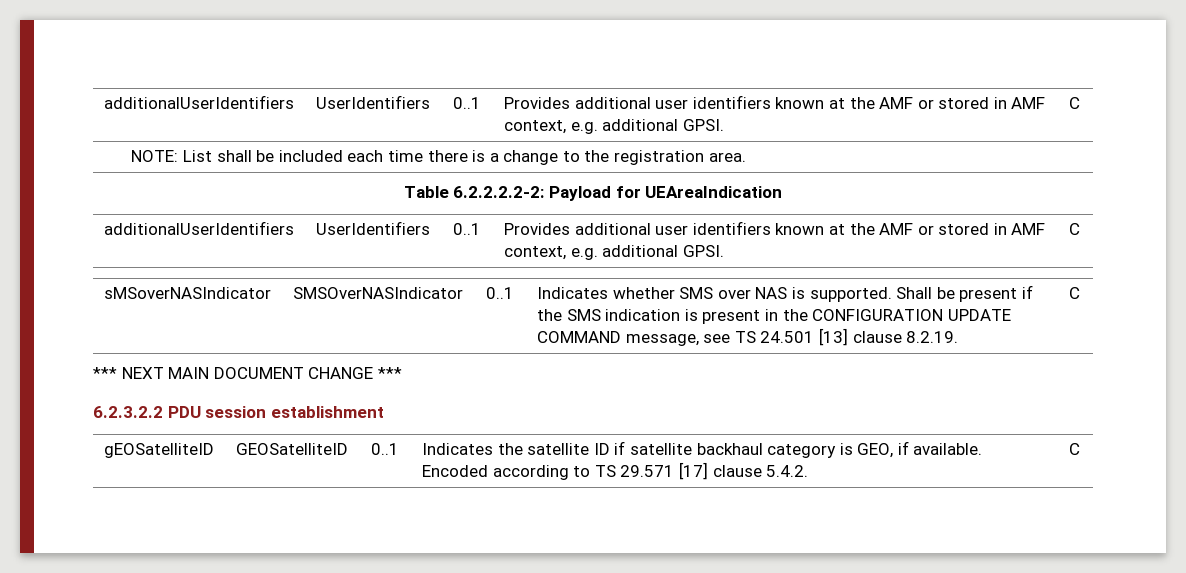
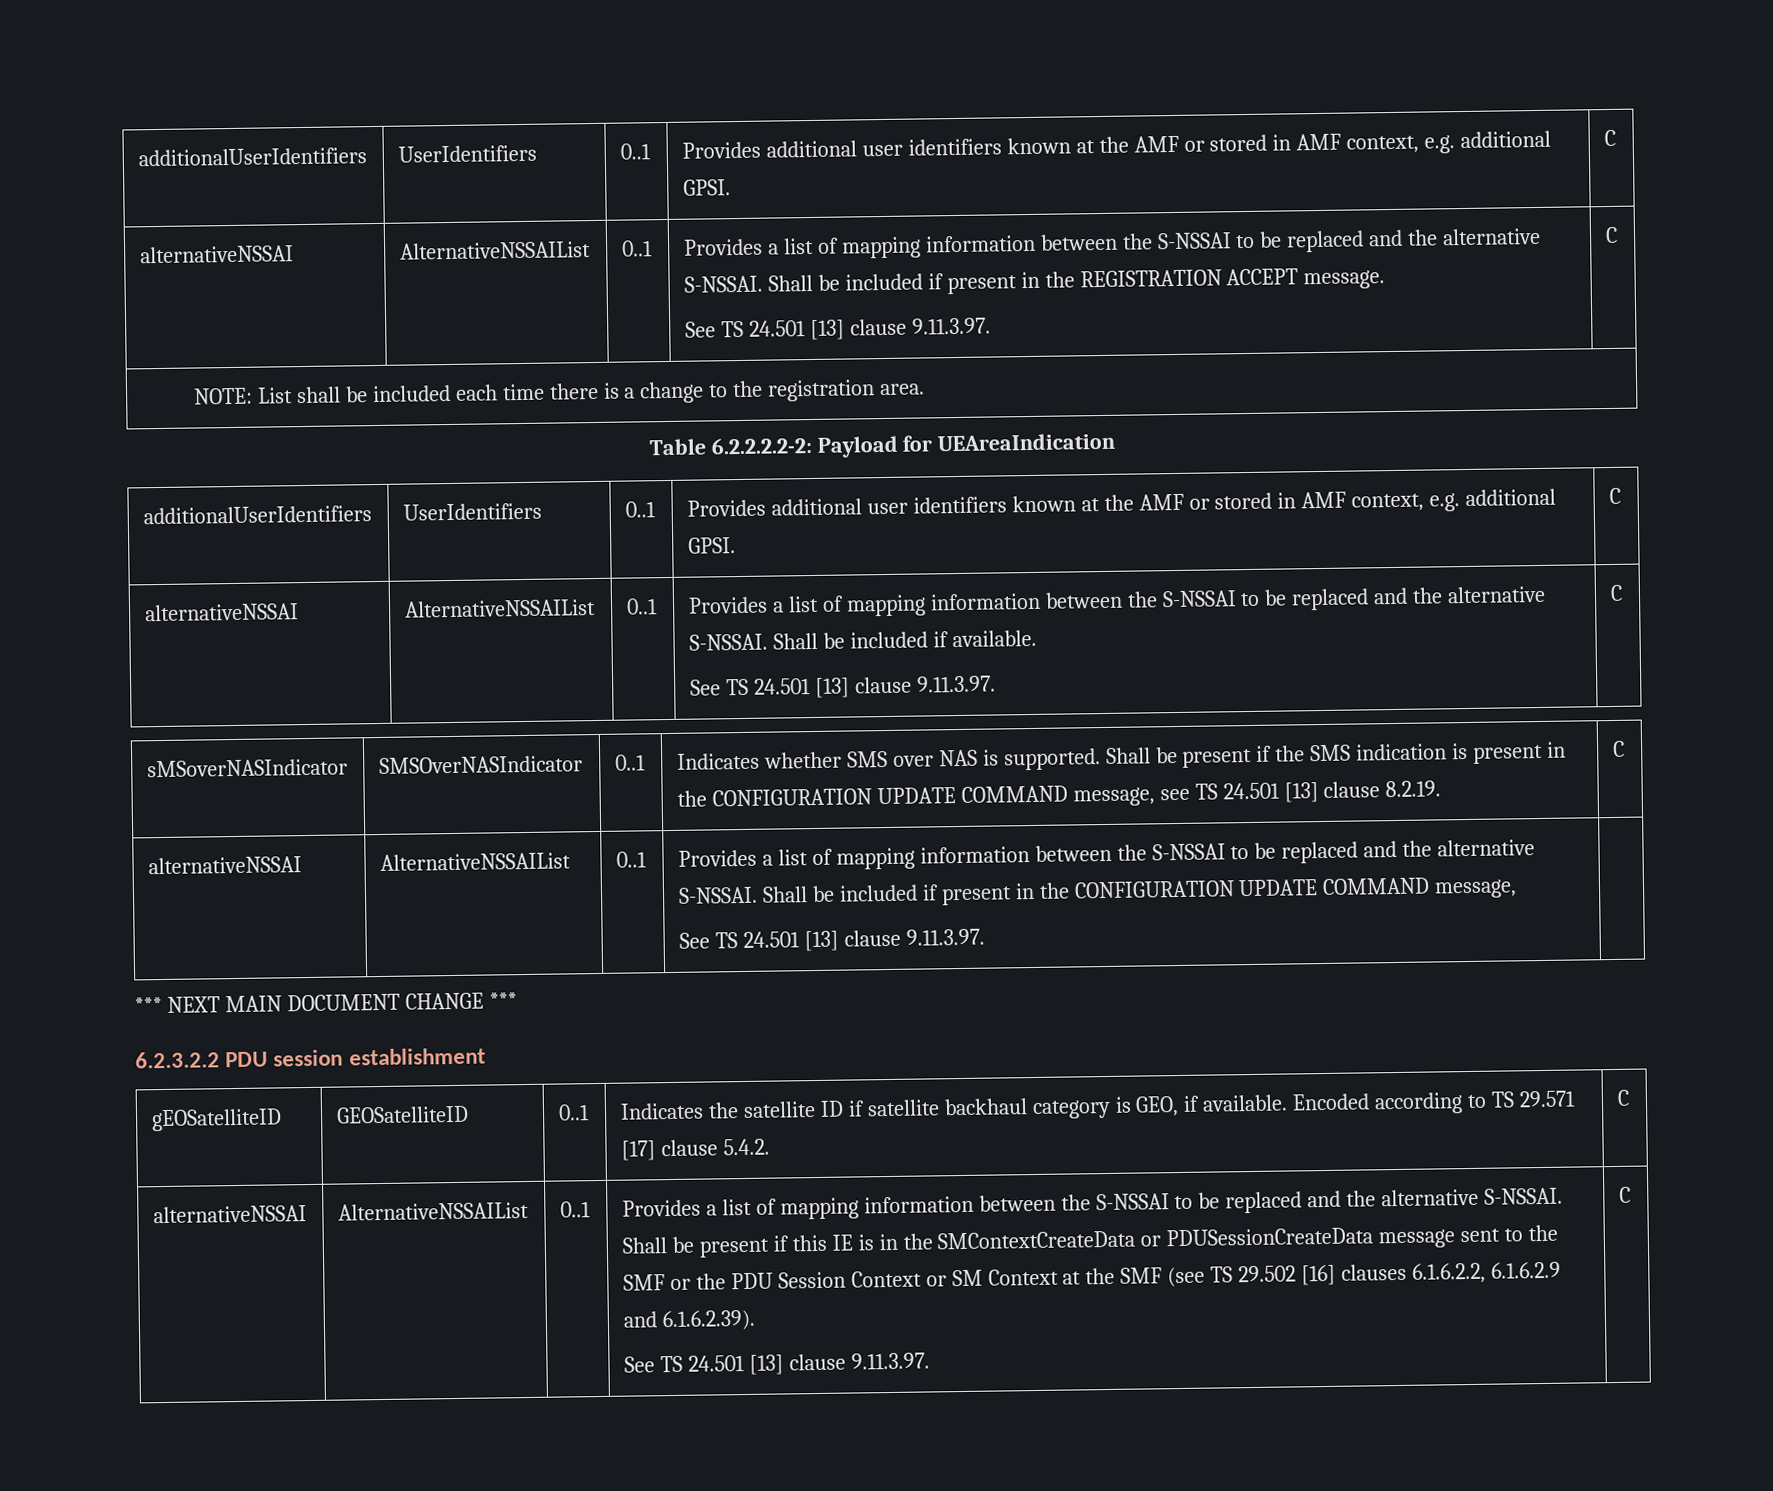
+ alternativeNSSAI | AlternativeNSSAIList | 0..1 | Provides a list of mapping information between the S-NSSAI to be replaced and the alternative S-NSSAI. Shall be included if present in the REGISTRATION ACCEPT message.
+ See TS 24.501 [13] clause 9.11.3.97. | C
+ alternativeNSSAI | AlternativeNSSAIList | 0..1 | Provides a list of mapping information between the S-NSSAI to be replaced and the alternative S-NSSAI. Shall be included if available.
+ See TS 24.501 [13] clause 9.11.3.97. | C
+ alternativeNSSAI | AlternativeNSSAIList | 0..1 | Provides a list of mapping information between the S-NSSAI to be replaced and the alternative S-NSSAI. Shall be included if present in the CONFIGURATION UPDATE COMMAND message,
+ See TS 24.501 [13] clause 9.11.3.97. |
+ alternativeNSSAI | AlternativeNSSAIList | 0..1 | Provides a list of mapping information between the S-NSSAI to be replaced and the alternative S-NSSAI. Shall be present if this IE is in the SMContextCreateData or PDUSessionCreateData message sent to the SMF or the PDU Session Context or SM Context at the SMF (see TS 29.502 [16] clauses 6.1.6.2.2, 6.1.6.2.9 and 6.1.6.2.39).
+ See TS 24.501 [13] clause 9.11.3.97. | C

